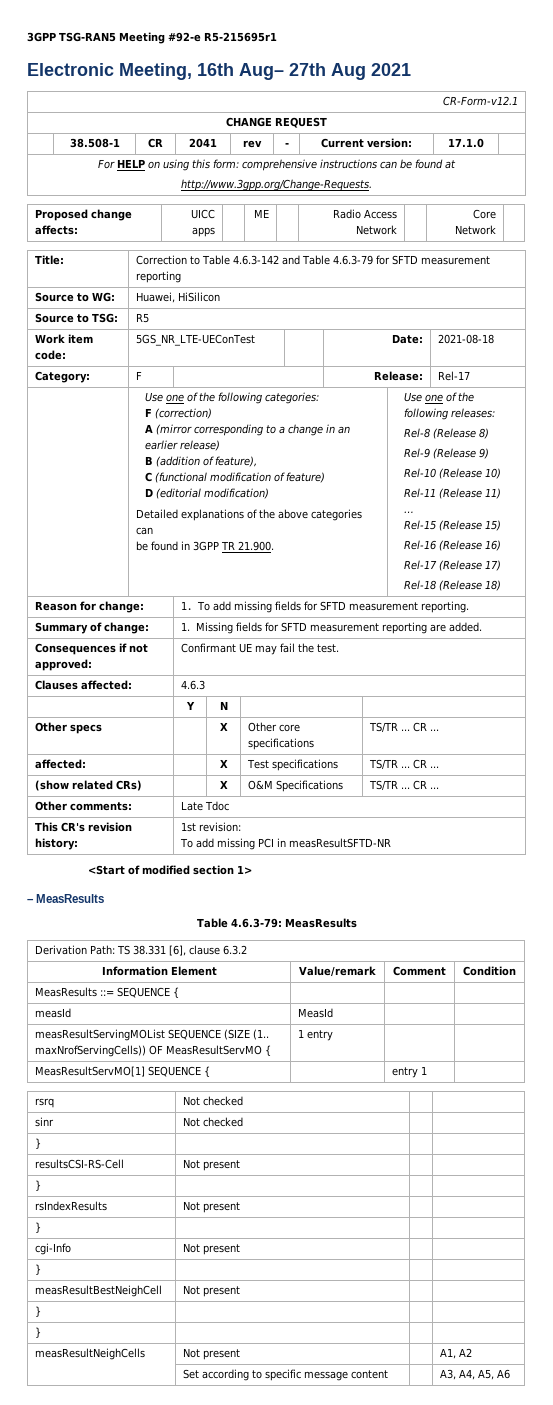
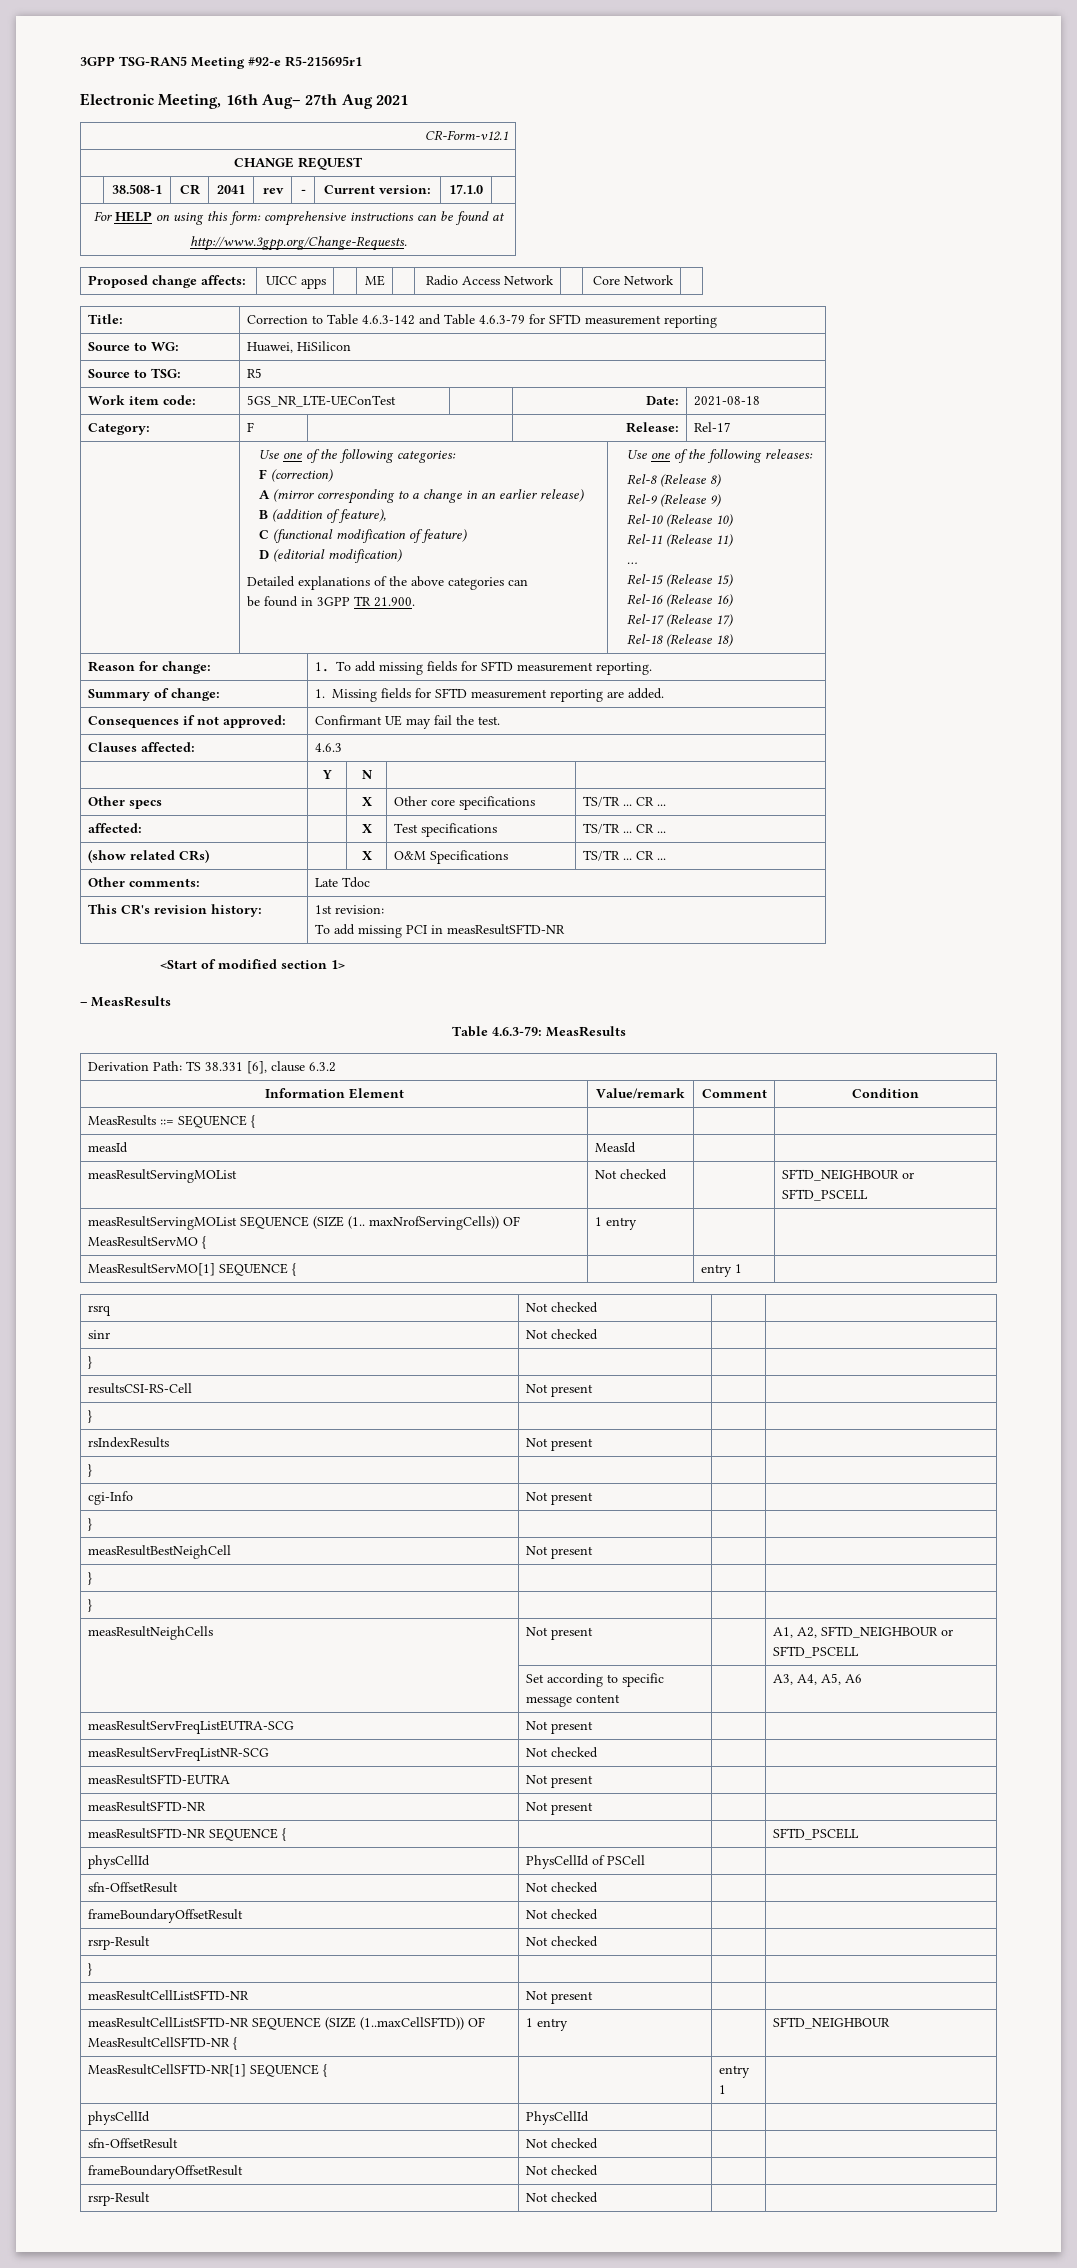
+ measResultServingMOList | Not checked | | SFTD_NEIGHBOUR or SFTD_PSCELL
- measResultNeighCells | Not present | | A1, A2
+ measResultNeighCells | Not present | | A1, A2, SFTD_NEIGHBOUR or SFTD_PSCELL
+ measResultServFreqListEUTRA-SCG | Not present | |
+ measResultServFreqListNR-SCG | Not checked | |
+ measResultSFTD-EUTRA | Not present | |
+ measResultSFTD-NR | Not present | |
+ measResultSFTD-NR SEQUENCE { | | | SFTD_PSCELL
+ physCellId | PhysCellId of PSCell | |
+ sfn-OffsetResult | Not checked | |
+ frameBoundaryOffsetResult | Not checked | |
+ rsrp-Result | Not checked | |
+ } | | |
+ measResultCellListSFTD-NR | Not present | |
+ measResultCellListSFTD-NR SEQUENCE (SIZE (1..maxCellSFTD)) OF MeasResultCellSFTD-NR { | 1 entry | | SFTD_NEIGHBOUR
+ MeasResultCellSFTD-NR[1] SEQUENCE { | | entry 1 |
+ physCellId | PhysCellId | |
+ sfn-OffsetResult | Not checked | |
+ frameBoundaryOffsetResult | Not checked | |
+ rsrp-Result | Not checked | |

